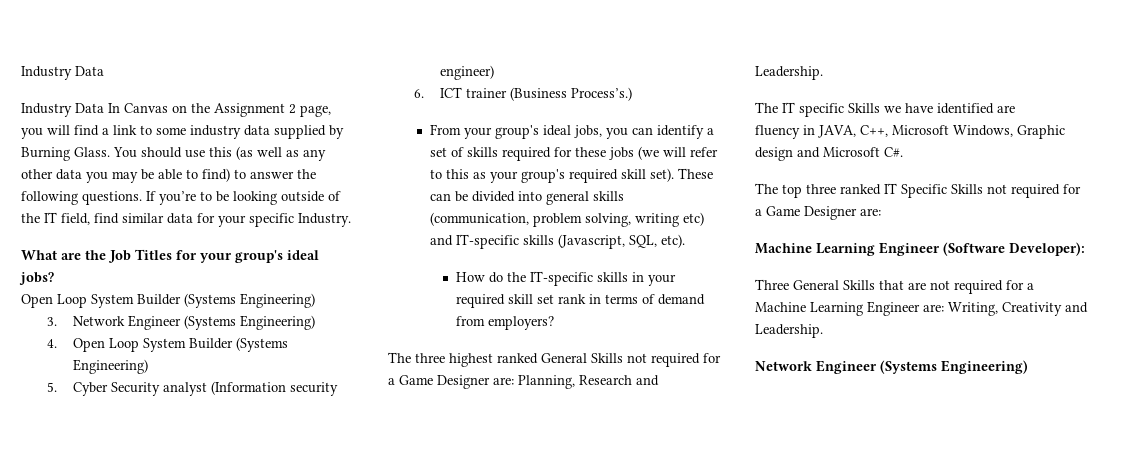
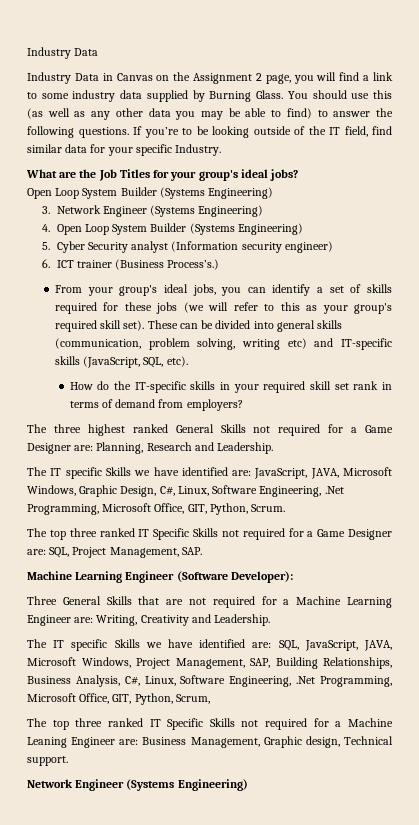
- Industry Data In Canvas on the Assignment 2 page, you will find a link to some industry data supplied by Burning Glass.
+ Industry Data in Canvas on the Assignment 2 page, you will find a link to some industry data supplied by Burning Glass.
- These can be divided into general skills (communication, problem solving, writing etc) and IT-specific skills (Javascript, SQL, etc).
+ These can be divided into general skills (communication, problem solving, writing etc) and IT-specific skills (JavaScript, SQL, etc).
- The IT specific Skills we have identified are
- fluency in JAVA, C++, Microsoft Windows, Graphic design and Microsoft C#.
+ The IT specific Skills we have identified are: JavaScript, JAVA, Microsoft Windows, Graphic Design, C#, Linux, Software Engineering, .Net Programming, Microsoft Office, GIT, Python, Scrum.
- The top three ranked IT Specific Skills not required for a Game Designer are:
+ The top three ranked IT Specific Skills not required for a Game Designer are: SQL, Project Management, SAP.
+ The IT specific Skills we have identified are: SQL, JavaScript, JAVA, Microsoft Windows, Project Management, SAP, Building Relationships, Business Analysis, C#, Linux, Software Engineering, .Net Programming, Microsoft Office, GIT, Python, Scrum,
+ The top three ranked IT Specific Skills not required for a Machine Leaning Engineer are: Business Management, Graphic design, Technical support.

